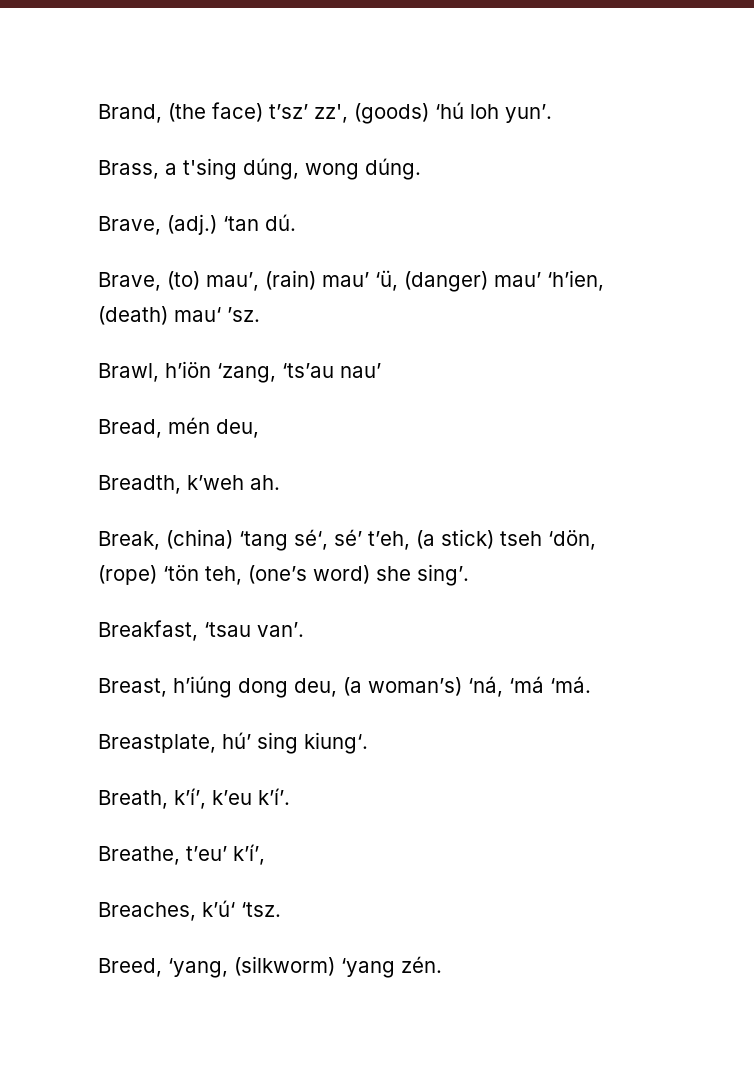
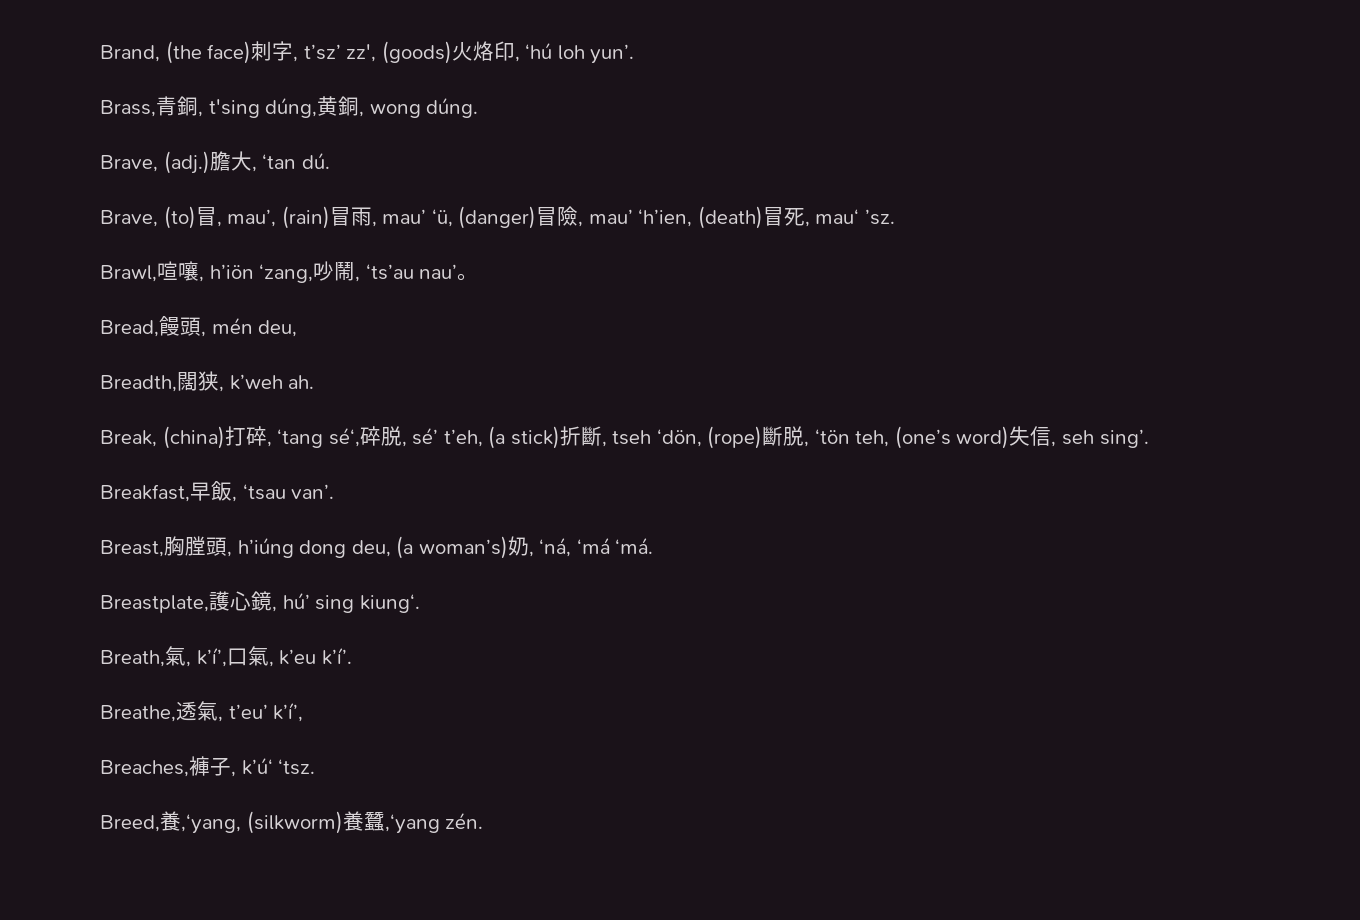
- Brand, (the face) t’sz’ zz', (goods) ‘hú loh yun’.
+ Brand, (the face)刺字, t’sz’ zz', (goods)火烙印, ‘hú loh yun’.
- Brass, a t'sing dúng, wong dúng.
+ Brass,青銅, t'sing dúng,黄銅, wong dúng.
- ‘tan dú.
+ 膽大, ‘tan dú.
- Brave, (to) mau’, (rain) mau’ ‘ü, (danger) mau’ ‘h’ien, (death) mau‘ ’sz.
+ Brave, (to)冒, mau’, (rain)冒雨, mau’ ‘ü, (danger)冒險, mau’ ‘h’ien, (death)冒死, mau‘ ’sz.
- Brawl, h’iön ‘zang, ‘ts’au nau’
+ Brawl,喧嚷, h’iön ‘zang,吵鬧, ‘ts’au nau’。
- Bread, mén deu,
+ Bread,饅頭, mén deu,
- Breadth, k’weh ah.
+ Breadth,闊狭, k’weh ah.
- Break, (china) ‘tang sé‘, sé’ t’eh, (a stick) tseh ‘dön, (rope) ‘tön teh, (one’s word) she sing’.
+ Break, (china)打碎, ‘tang sé‘,碎脱, sé’ t’eh, (a stick)折斷, tseh ‘dön, (rope)斷脱, ‘tön teh, (one’s word)失信, seh sing’.
- Breakfast, ‘tsau van’.
+ Breakfast,早飯, ‘tsau van’.
- Breast, h’iúng dong deu, (a woman’s) ‘ná, ‘má ‘má.
+ Breast,胸膛頭, h’iúng dong deu, (a woman’s)奶, ‘ná, ‘má ‘má.
- Breastplate, hú’ sing kiung‘.
+ Breastplate,護心鏡, hú’ sing kiung‘.
- Breath, k’í’, k’eu k’í’.
+ Breath,氣, k’í’,口氣, k’eu k’í’.
- Breathe, t’eu’ k’í’,
+ Breathe,透氣, t’eu’ k’í’,
- Breaches, k’ú‘ ‘tsz.
+ Breaches,褲子, k’ú‘ ‘tsz.
- Breed, ‘yang, (silkworm) ‘yang zén.
+ Breed,養,‘yang, (silkworm)養蠶,‘yang zén.

